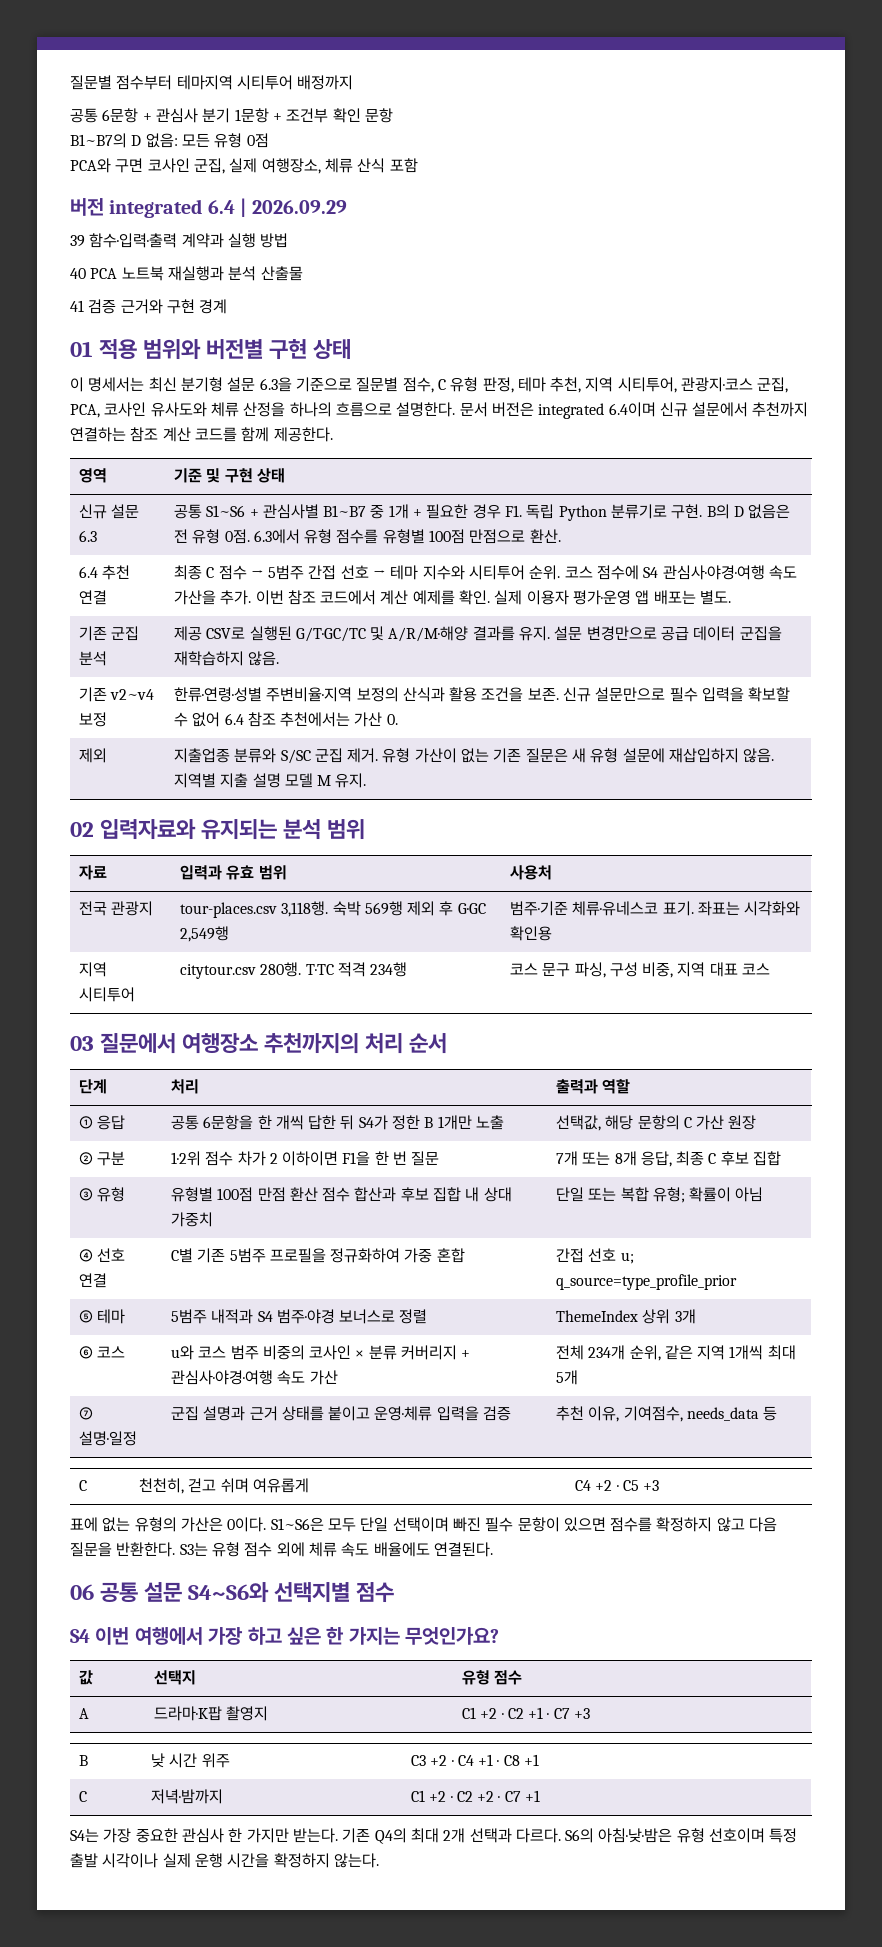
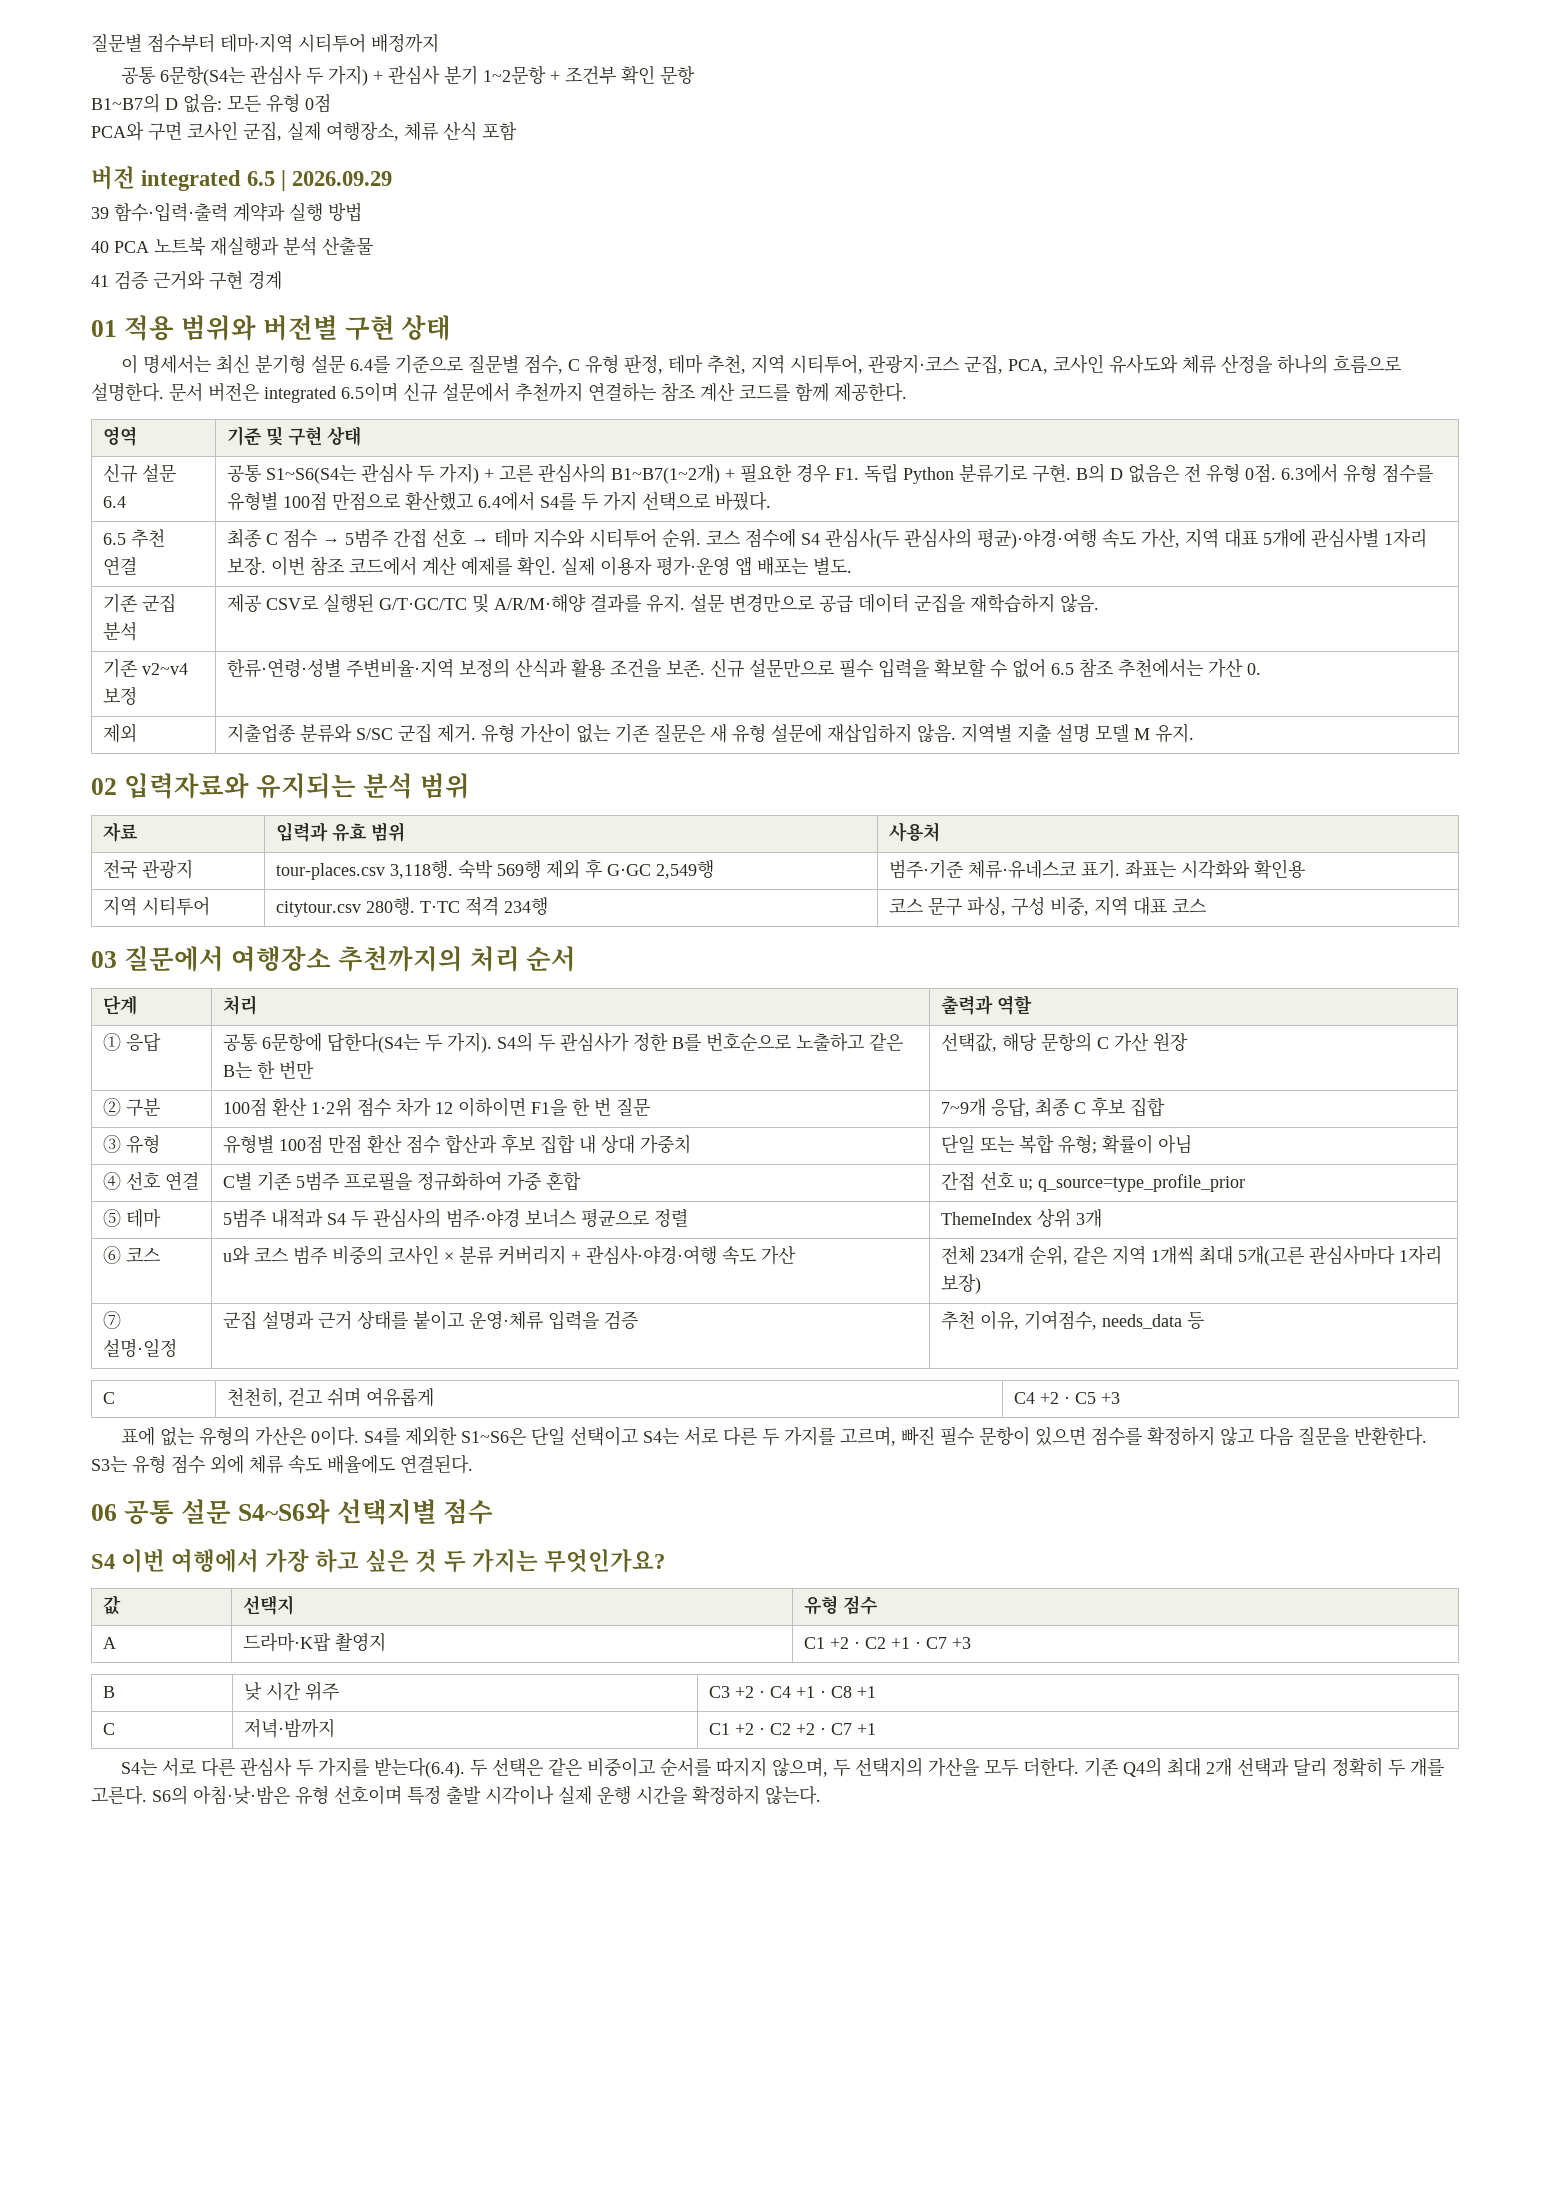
- 공통 6문항 + 관심사 분기 1문항 + 조건부 확인 문항
+ 공통 6문항(S4는 관심사 두 가지) + 관심사 분기 1~2문항 + 조건부 확인 문항
- 버전 integrated 6.4 | 2026.09.29
+ 버전 integrated 6.5 | 2026.09.29
- 이 명세서는 최신 분기형 설문 6.3을 기준으로 질문별 점수, C 유형 판정, 테마 추천, 지역 시티투어, 관광지·코스 군집, PCA, 코사인 유사도와 체류 산정을 하나의 흐름으로 설명한다.
+ 이 명세서는 최신 분기형 설문 6.4를 기준으로 질문별 점수, C 유형 판정, 테마 추천, 지역 시티투어, 관광지·코스 군집, PCA, 코사인 유사도와 체류 산정을 하나의 흐름으로 설명한다.
- 문서 버전은 integrated 6.4이며 신규 설문에서 추천까지 연결하는 참조 계산 코드를 함께 제공한다.
+ 문서 버전은 integrated 6.5이며 신규 설문에서 추천까지 연결하는 참조 계산 코드를 함께 제공한다.
- 신규 설문 6.3 | 공통 S1~S6 + 관심사별 B1~B7 중 1개 + 필요한 경우 F1. 독립 Python 분류기로 구현. B의 D 없음은 전 유형 0점. 6.3에서 유형 점수를 유형별 100점 만점으로 환산.
- 6.4 추천 연결 | 최종 C 점수 → 5범주 간접 선호 → 테마 지수와 시티투어 순위. 코스 점수에 S4 관심사·야경·여행 속도 가산을 추가. 이번 참조 코드에서 계산 예제를 확인. 실제 이용자 평가·운영 앱 배포는 별도.
+ 신규 설문 6.4 | 공통 S1~S6(S4는 관심사 두 가지) + 고른 관심사의 B1~B7(1~2개) + 필요한 경우 F1. 독립 Python 분류기로 구현. B의 D 없음은 전 유형 0점. 6.3에서 유형 점수를 유형별 100점 만점으로 환산했고 6.4에서 S4를 두 가지 선택으로 바꿨다.
+ 6.5 추천 연결 | 최종 C 점수 → 5범주 간접 선호 → 테마 지수와 시티투어 순위. 코스 점수에 S4 관심사(두 관심사의 평균)·야경·여행 속도 가산, 지역 대표 5개에 관심사별 1자리 보장. 이번 참조 코드에서 계산 예제를 확인. 실제 이용자 평가·운영 앱 배포는 별도.
- 기존 v2~v4 보정 | 한류·연령·성별 주변비율·지역 보정의 산식과 활용 조건을 보존. 신규 설문만으로 필수 입력을 확보할 수 없어 6.4 참조 추천에서는 가산 0.
+ 기존 v2~v4 보정 | 한류·연령·성별 주변비율·지역 보정의 산식과 활용 조건을 보존. 신규 설문만으로 필수 입력을 확보할 수 없어 6.5 참조 추천에서는 가산 0.
- ① 응답 | 공통 6문항을 한 개씩 답한 뒤 S4가 정한 B 1개만 노출 | 선택값, 해당 문항의 C 가산 원장
+ ① 응답 | 공통 6문항에 답한다(S4는 두 가지). S4의 두 관심사가 정한 B를 번호순으로 노출하고 같은 B는 한 번만 | 선택값, 해당 문항의 C 가산 원장
- ② 구분 | 1·2위 점수 차가 2 이하이면 F1을 한 번 질문 | 7개 또는 8개 응답, 최종 C 후보 집합
+ ② 구분 | 100점 환산 1·2위 점수 차가 12 이하이면 F1을 한 번 질문 | 7~9개 응답, 최종 C 후보 집합
- ⑤ 테마 | 5범주 내적과 S4 범주·야경 보너스로 정렬 | ThemeIndex 상위 3개
+ ⑤ 테마 | 5범주 내적과 S4 두 관심사의 범주·야경 보너스 평균으로 정렬 | ThemeIndex 상위 3개
- ⑥ 코스 | u와 코스 범주 비중의 코사인 × 분류 커버리지 + 관심사·야경·여행 속도 가산 | 전체 234개 순위, 같은 지역 1개씩 최대 5개
+ ⑥ 코스 | u와 코스 범주 비중의 코사인 × 분류 커버리지 + 관심사·야경·여행 속도 가산 | 전체 234개 순위, 같은 지역 1개씩 최대 5개(고른 관심사마다 1자리 보장)
- S1~S6은 모두 단일 선택이며 빠진 필수 문항이 있으면 점수를 확정하지 않고 다음 질문을 반환한다.
+ S4를 제외한 S1~S6은 단일 선택이고 S4는 서로 다른 두 가지를 고르며, 빠진 필수 문항이 있으면 점수를 확정하지 않고 다음 질문을 반환한다.
- S4 이번 여행에서 가장 하고 싶은 한 가지는 무엇인가요?
+ S4 이번 여행에서 가장 하고 싶은 것 두 가지는 무엇인가요?
- S4는 가장 중요한 관심사 한 가지만 받는다.
+ S4는 서로 다른 관심사 두 가지를 받는다(6.4). 두 선택은 같은 비중이고 순서를 따지지 않으며, 두 선택지의 가산을 모두 더한다.
- 기존 Q4의 최대 2개 선택과 다르다.
+ 기존 Q4의 최대 2개 선택과 달리 정확히 두 개를 고른다.

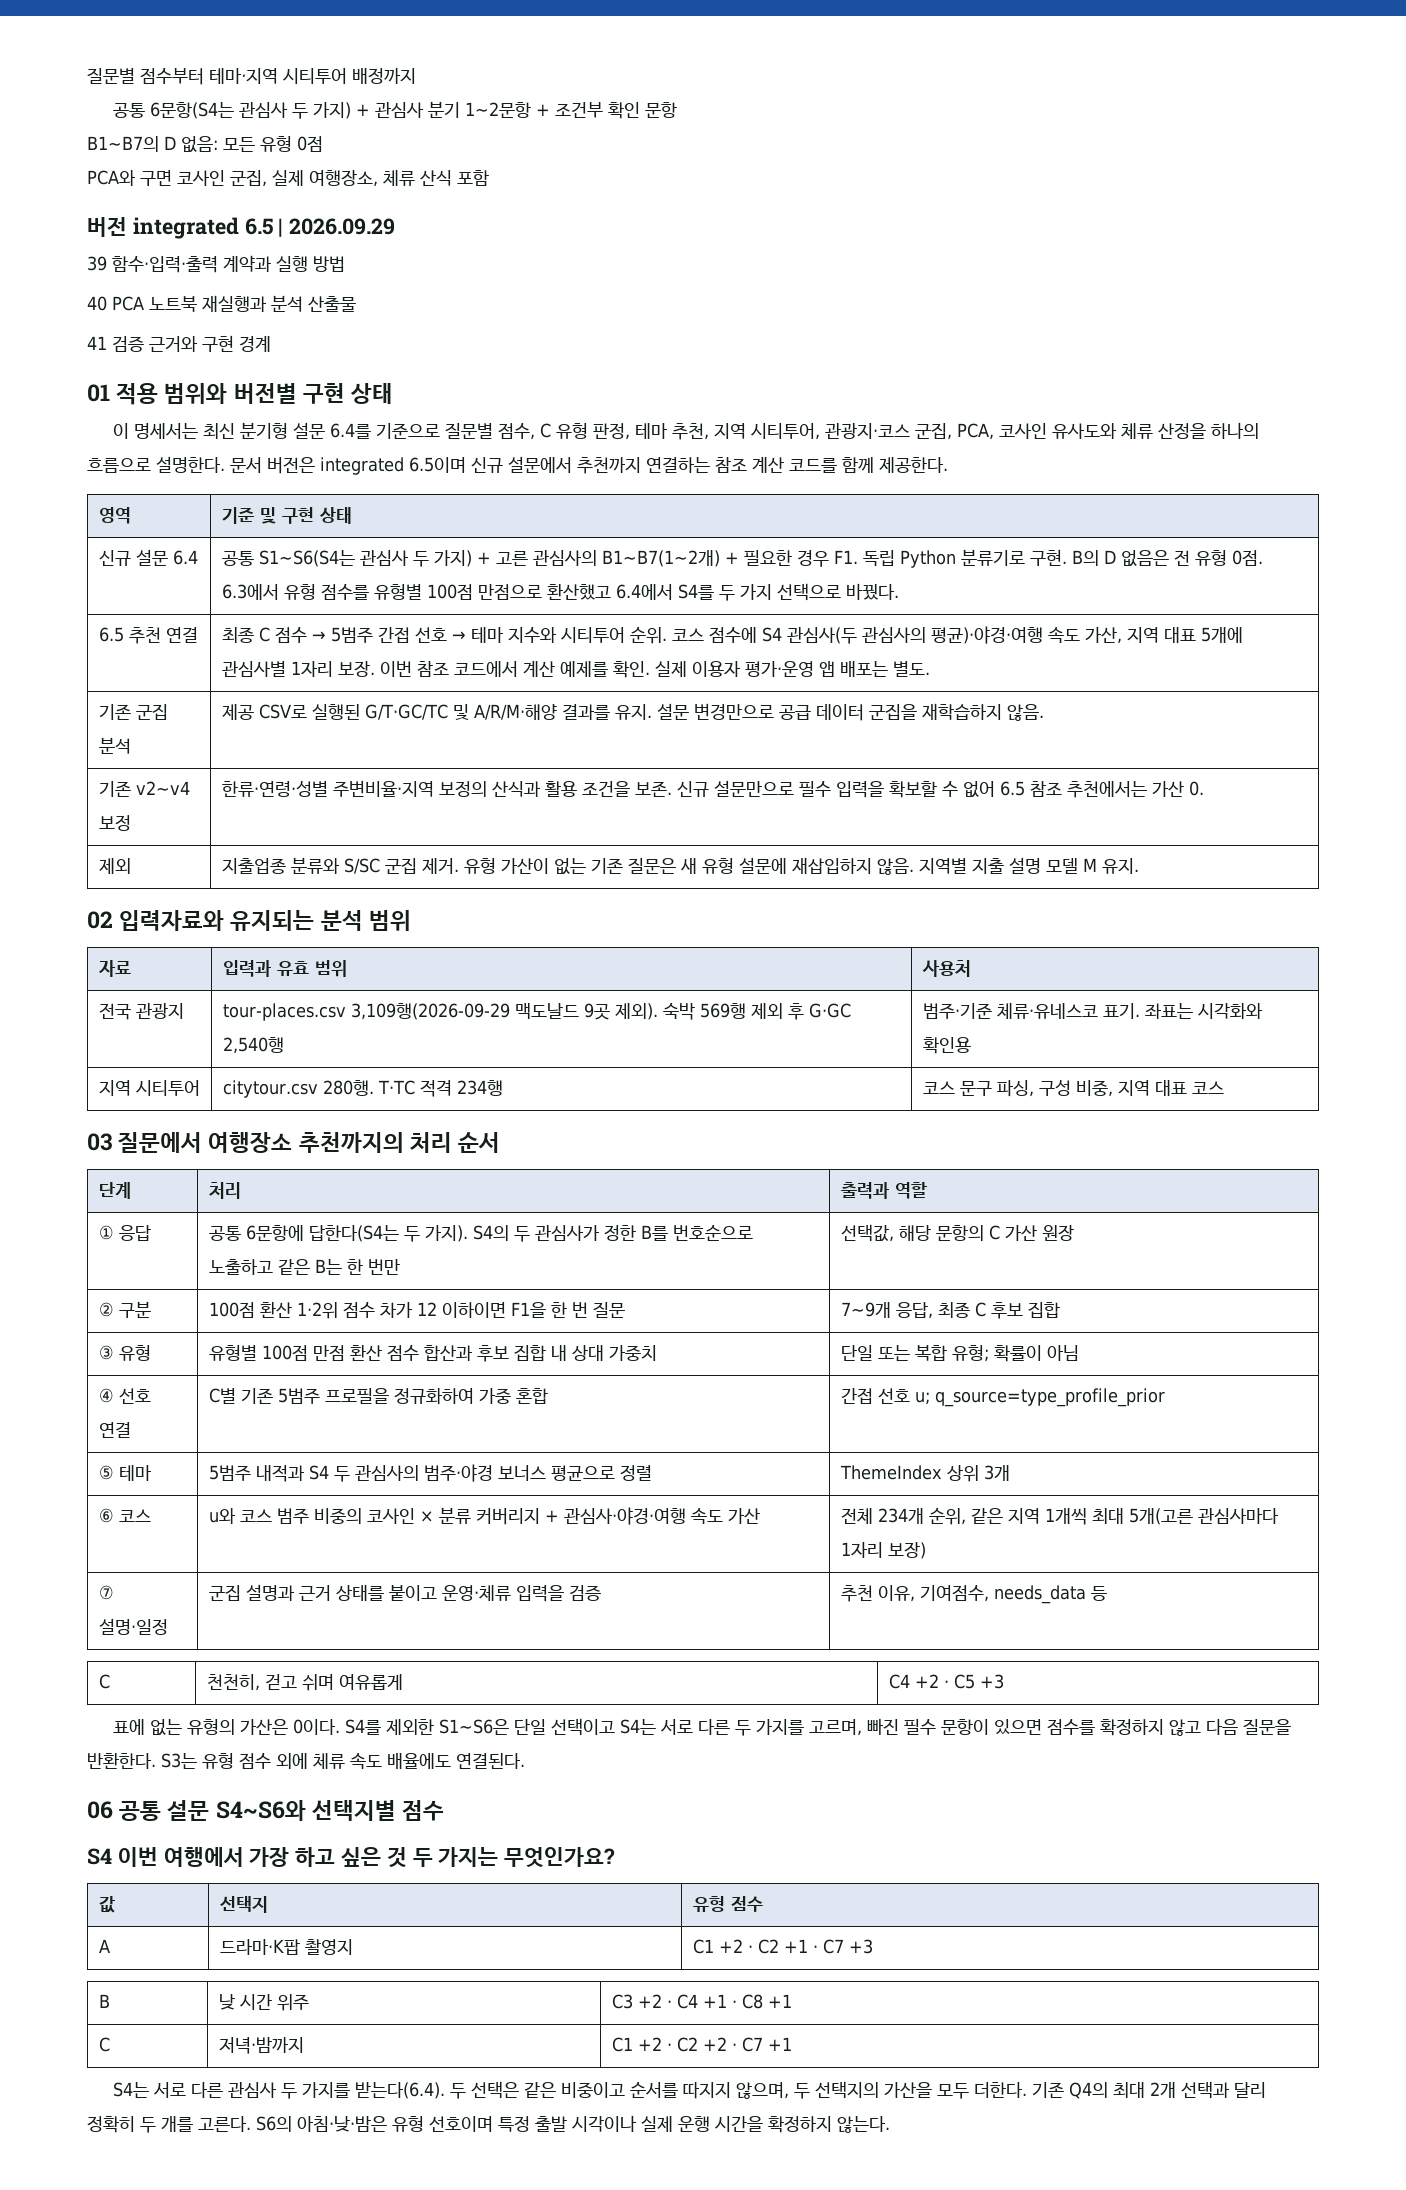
- 전국 관광지 | tour-places.csv 3,118행. 숙박 569행 제외 후 G·GC 2,549행 | 범주·기준 체류·유네스코 표기. 좌표는 시각화와 확인용
+ 전국 관광지 | tour-places.csv 3,109행(2026-09-29 맥도날드 9곳 제외). 숙박 569행 제외 후 G·GC 2,540행 | 범주·기준 체류·유네스코 표기. 좌표는 시각화와 확인용

